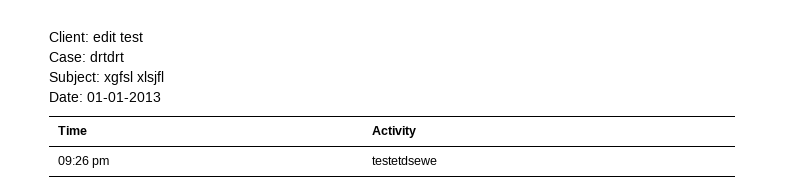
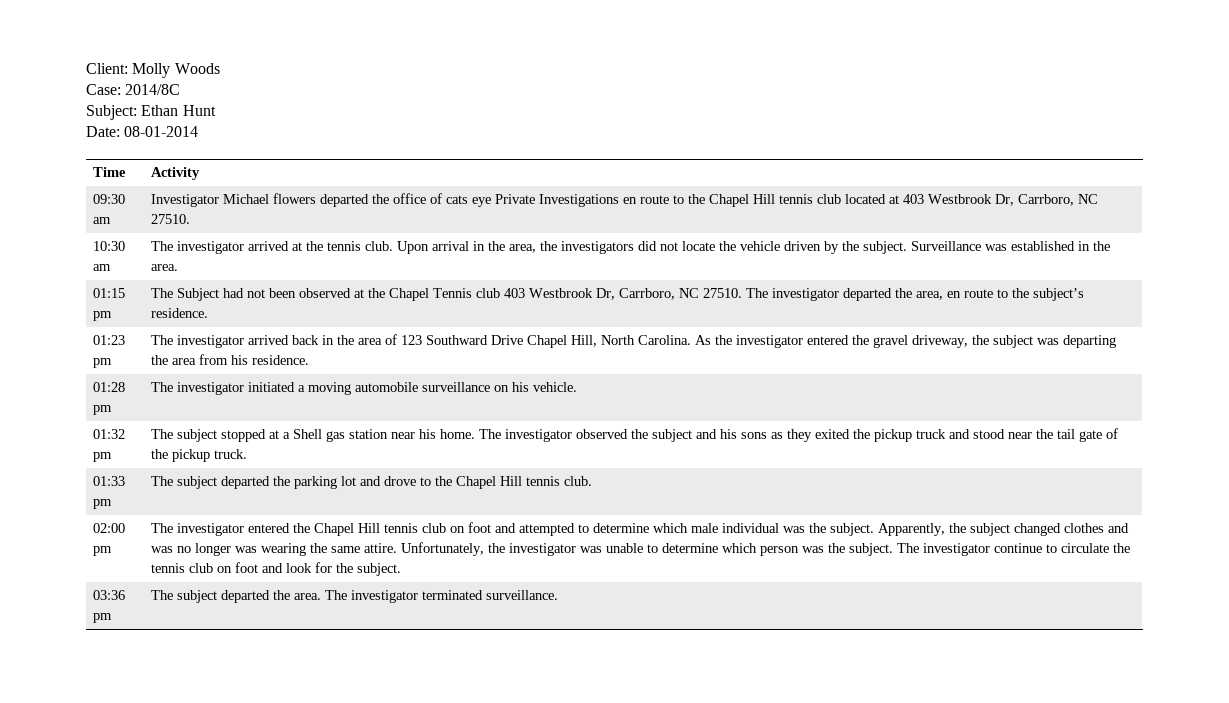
- Client: edit test
+ Client: Molly Woods
- Case: drtdrt
+ Case: 2014/8C
- Subject: xgfsl xlsjfl
+ Subject: Ethan Hunt
- Date: 01-01-2013
+ Date: 08-01-2014
- 09:26 pm | testetdsewe
+ 09:30 am | Investigator Michael flowers departed the office of cats eye Private Investigations en route to the Chapel Hill tennis club located at 403 Westbrook Dr, Carrboro, NC 27510.
+ 10:30 am | The investigator arrived at the tennis club. Upon arrival in the area, the investigators did not locate the vehicle driven by the subject. Surveillance was established in the area.
+ 01:15 pm | The Subject had not been observed at the Chapel Tennis club 403 Westbrook Dr, Carrboro, NC 27510. The investigator departed the area, en route to the subject’s residence.
+ 01:23 pm | The investigator arrived back in the area of 123 Southward Drive Chapel Hill, North Carolina. As the investigator entered the gravel driveway, the subject was departing the area from his residence.
+ 01:28 pm | The investigator initiated a moving automobile surveillance on his vehicle.
+ 01:32 pm | The subject stopped at a Shell gas station near his home. The investigator observed the subject and his sons as they exited the pickup truck and stood near the tail gate of the pickup truck.
+ 01:33 pm | The subject departed the parking lot and drove to the Chapel Hill tennis club.
+ 02:00 pm | The investigator entered the Chapel Hill tennis club on foot and attempted to determine which male individual was the subject. Apparently, the subject changed clothes and was no longer was wearing the same attire. Unfortunately, the investigator was unable to determine which person was the subject. The investigator continue to circulate the tennis club on foot and look for the subject.
+ 03:36 pm | The subject departed the area. The investigator terminated surveillance.

